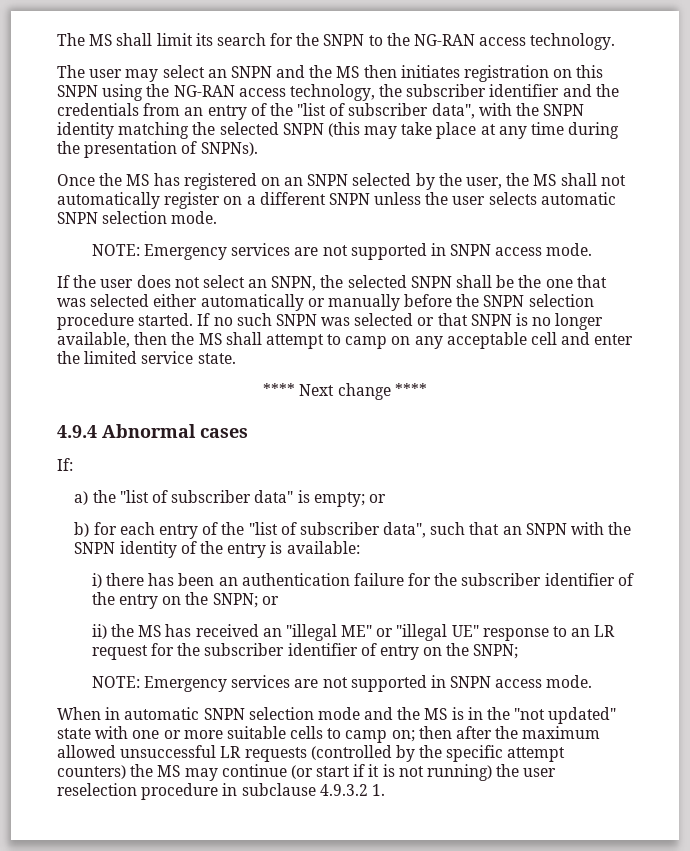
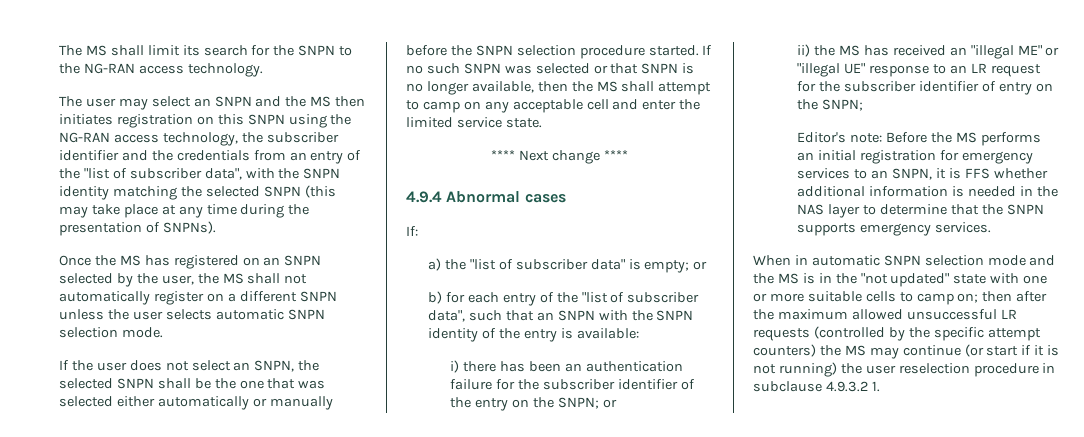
  Once the MS has registered on an SNPN selected by the user, the MS shall not automatically register on a different SNPN unless the user selects automatic SNPN selection mode.
- NOTE: Emergency services are not supported in SNPN access mode.
  ii) the MS has received an "illegal ME" or "illegal UE" response to an LR request for the subscriber identifier of entry on the SNPN;
- NOTE: Emergency services are not supported in SNPN access mode.
+ Editor's note: Before the MS performs an initial registration for emergency services to an SNPN, it is FFS whether additional information is needed in the NAS layer to determine that the SNPN supports emergency services.

